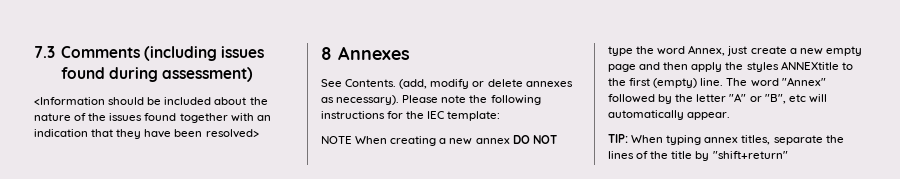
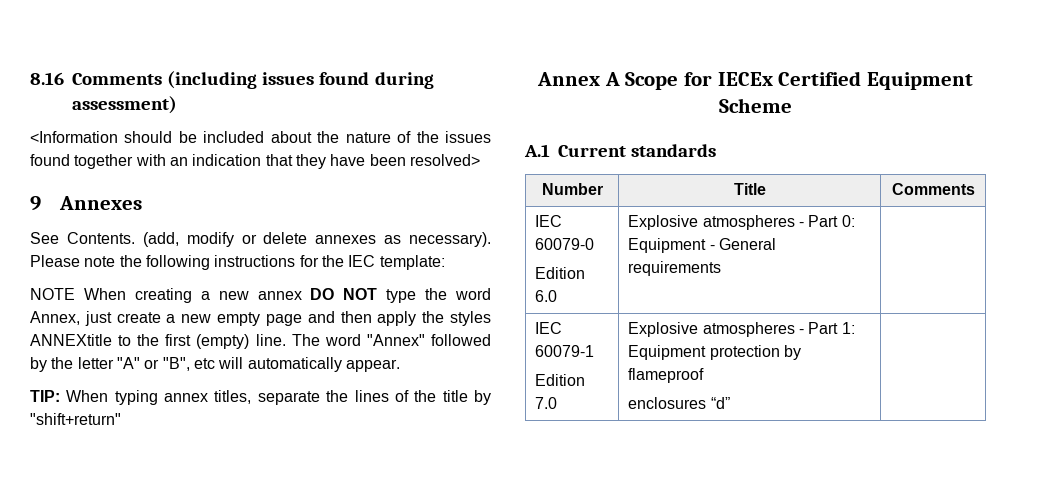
- 7.3 Comments (including issues found during assessment)
+ 8.16 Comments (including issues found during assessment)
- 8 Annexes
+ 9 Annexes
+ Annex A Scope for IECEx Certified Equipment Scheme
+ A.1 Current standards
+ Number | Title | Comments
+ IEC 60079-0
+ Edition 6.0 | Explosive atmospheres - Part 0: Equipment - General requirements |
+ IEC 60079-1
+ Edition 7.0 | Explosive atmospheres - Part 1: Equipment protection by flameproof
+ enclosures “d” |

